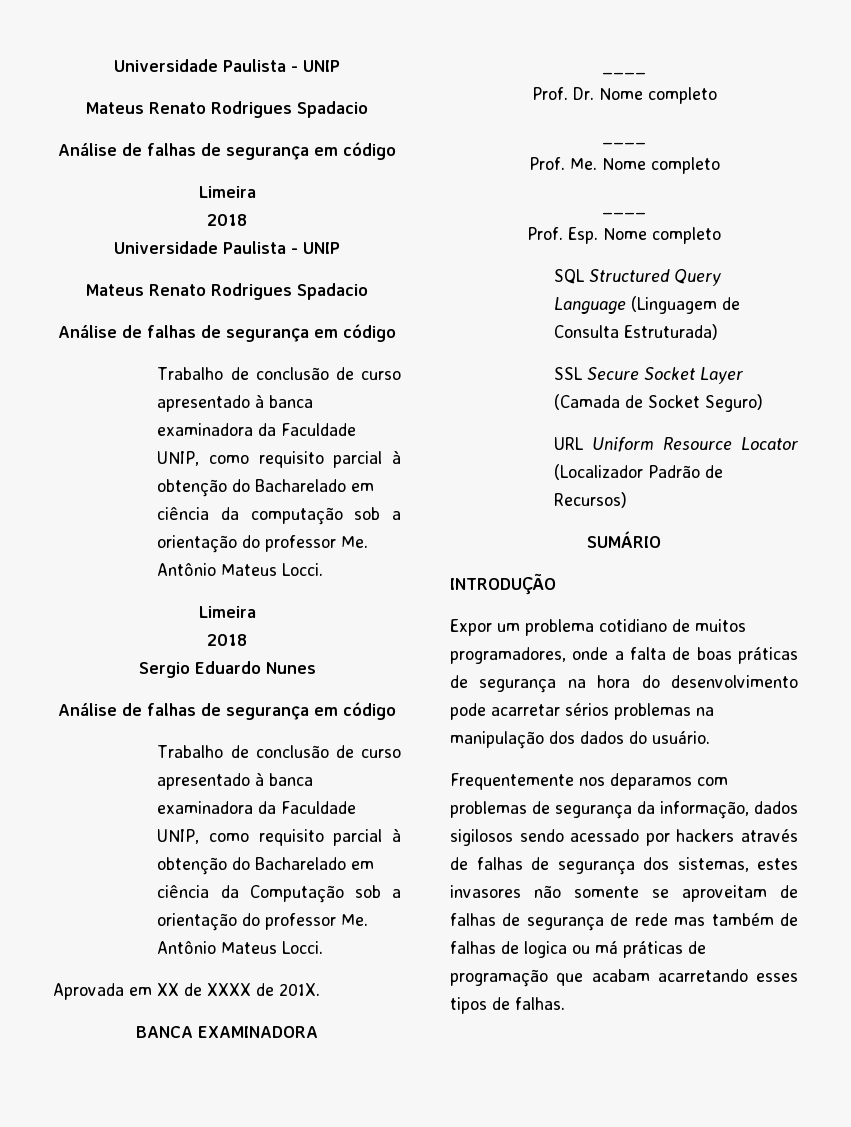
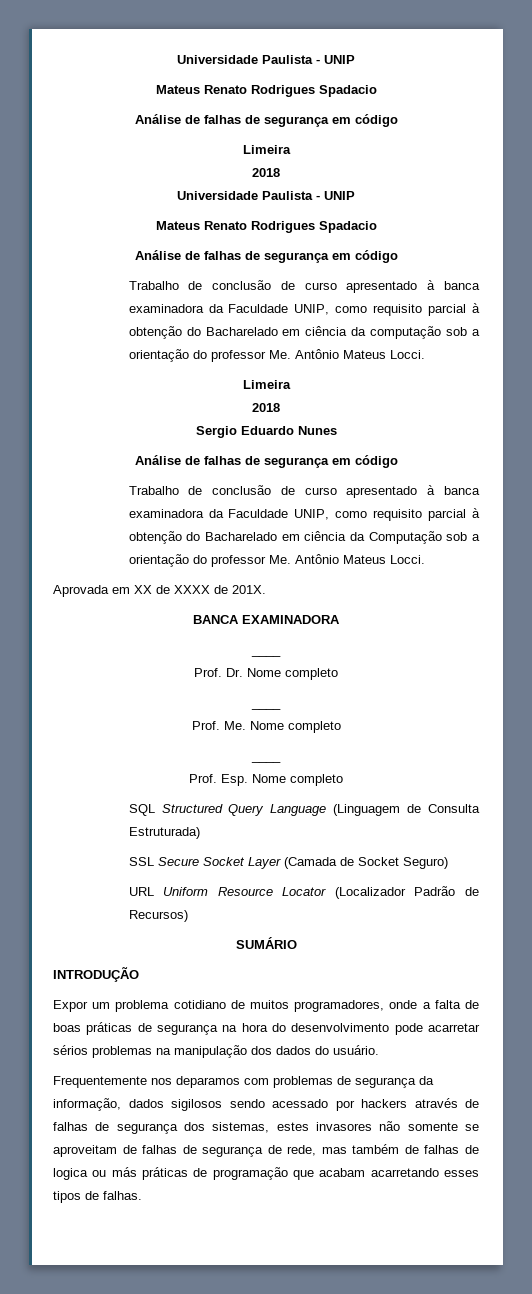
- Frequentemente nos deparamos com problemas de segurança da informação, dados sigilosos sendo acessado por hackers através de falhas de segurança dos sistemas, estes invasores não somente se aproveitam de falhas de segurança de rede mas também de falhas de logica ou má práticas de programação que acabam acarretando esses tipos de falhas.
+ Frequentemente nos deparamos com problemas de segurança da informação, dados sigilosos sendo acessado por hackers através de falhas de segurança dos sistemas, estes invasores não somente se aproveitam de falhas de segurança de rede, mas também de falhas de logica ou más práticas de programação que acabam acarretando esses tipos de falhas.

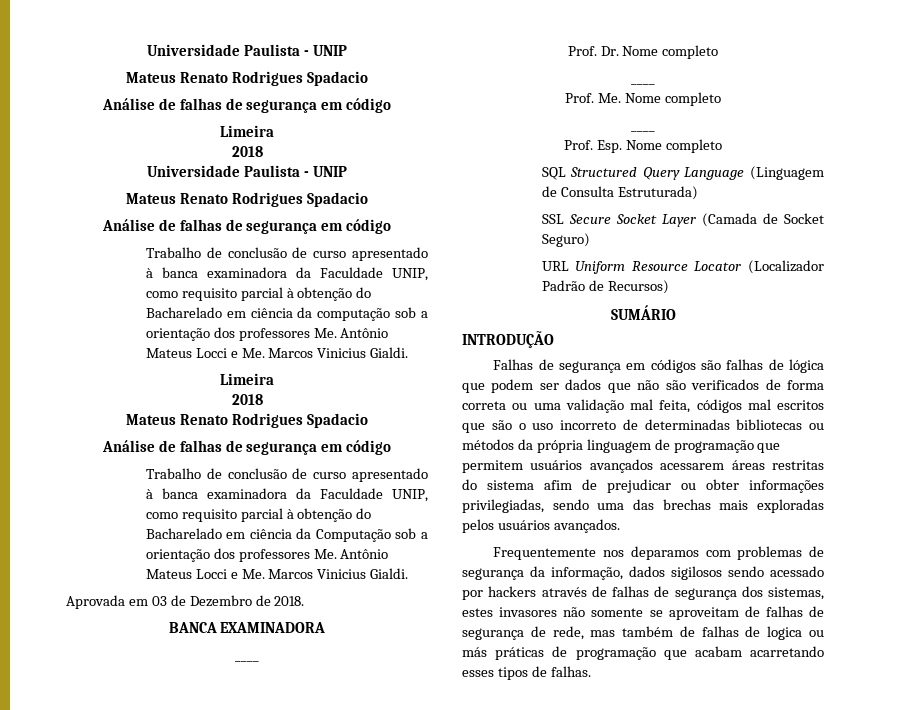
- Trabalho de conclusão de curso apresentado à banca examinadora da Faculdade UNIP, como requisito parcial à obtenção do Bacharelado em ciência da computação sob a orientação do professor Me. Antônio Mateus Locci.
+ Trabalho de conclusão de curso apresentado à banca examinadora da Faculdade UNIP, como requisito parcial à obtenção do Bacharelado em ciência da computação sob a orientação dos professores Me. Antônio Mateus Locci e Me. Marcos Vinicius Gialdi.
  Limeira
  2018
- Sergio Eduardo Nunes
+ Mateus Renato Rodrigues Spadacio
- Trabalho de conclusão de curso apresentado à banca examinadora da Faculdade UNIP, como requisito parcial à obtenção do Bacharelado em ciência da Computação sob a orientação do professor Me. Antônio Mateus Locci.
- Aprovada em XX de XXXX de 201X.
+ Trabalho de conclusão de curso apresentado à banca examinadora da Faculdade UNIP, como requisito parcial à obtenção do Bacharelado em ciência da Computação sob a orientação dos professores Me. Antônio Mateus Locci e Me. Marcos Vinicius Gialdi.
+ Aprovada em 03 de Dezembro de 2018.
- Expor um problema cotidiano de muitos programadores, onde a falta de boas práticas de segurança na hora do desenvolvimento pode acarretar sérios problemas na manipulação dos dados do usuário.
+ Falhas de segurança em códigos são falhas de lógica que podem ser dados que não são verificados de forma correta ou uma validação mal feita, códigos mal escritos que são o uso incorreto de determinadas bibliotecas ou métodos da própria linguagem de programação que permitem usuários avançados acessarem áreas restritas do sistema afim de prejudicar ou obter informações privilegiadas, sendo uma das brechas mais exploradas pelos usuários avançados.

